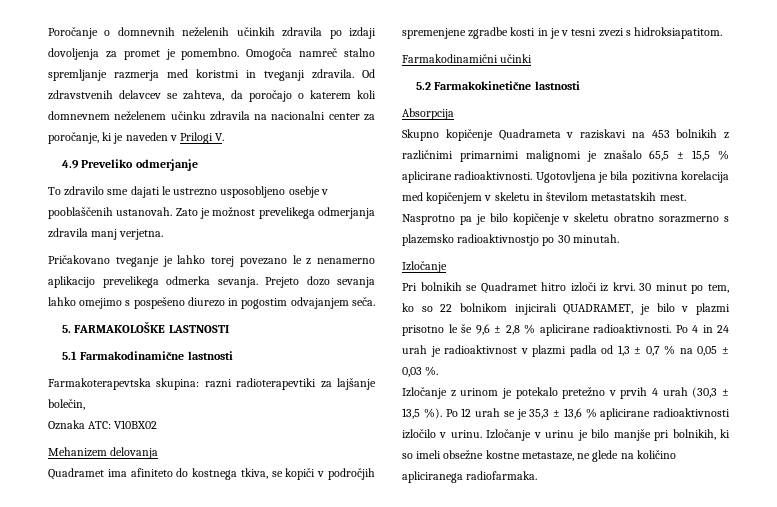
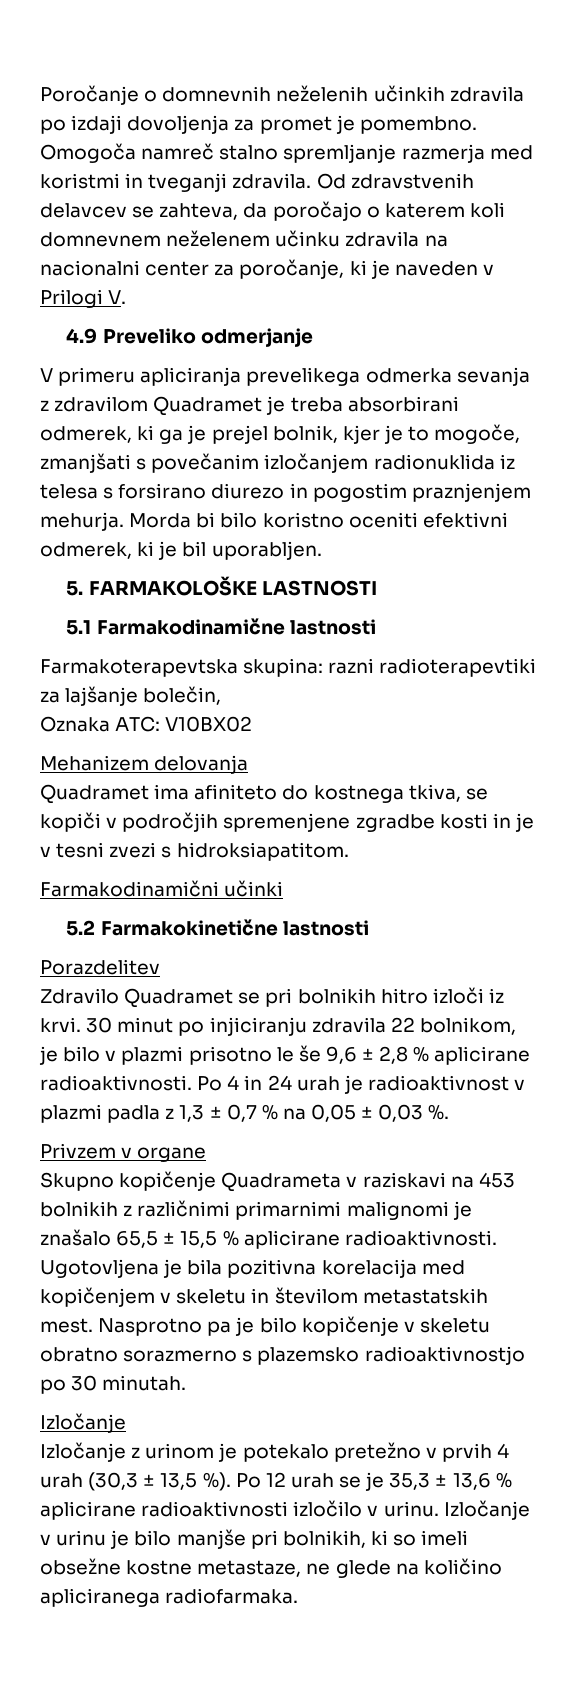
- To zdravilo sme dajati le ustrezno usposobljeno osebje v pooblaščenih ustanovah. Zato je možnost prevelikega odmerjanja zdravila manj verjetna.
- Pričakovano tveganje je lahko torej povezano le z nenamerno aplikacijo prevelikega odmerka sevanja. Prejeto dozo sevanja lahko omejimo s pospešeno diurezo in pogostim odvajanjem seča.
+ V primeru apliciranja prevelikega odmerka sevanja z zdravilom Quadramet je treba absorbirani odmerek, ki ga je prejel bolnik, kjer je to mogoče, zmanjšati s povečanim izločanjem radionuklida iz telesa s forsirano diurezo in pogostim praznjenjem mehurja. Morda bi bilo koristno oceniti efektivni odmerek, ki je bil uporabljen.
- Absorpcija
+ Porazdelitev
+ Zdravilo Quadramet se pri bolnikih hitro izloči iz krvi. 30 minut po injiciranju zdravila 22 bolnikom, je bilo v plazmi prisotno le še 9,6 ± 2,8 % aplicirane radioaktivnosti. Po 4 in 24 urah je radioaktivnost v plazmi padla z 1,3 ± 0,7 % na 0,05 ± 0,03 %.
+ Privzem v organe
- Pri bolnikih se Quadramet hitro izloči iz krvi. 30 minut po tem, ko so 22 bolnikom injicirali QUADRAMET, je bilo v plazmi prisotno le še 9,6 ± 2,8 % aplicirane radioaktivnosti. Po 4 in 24 urah je radioaktivnost v plazmi padla od 1,3 ± 0,7 % na 0,05 ± 0,03 %.

